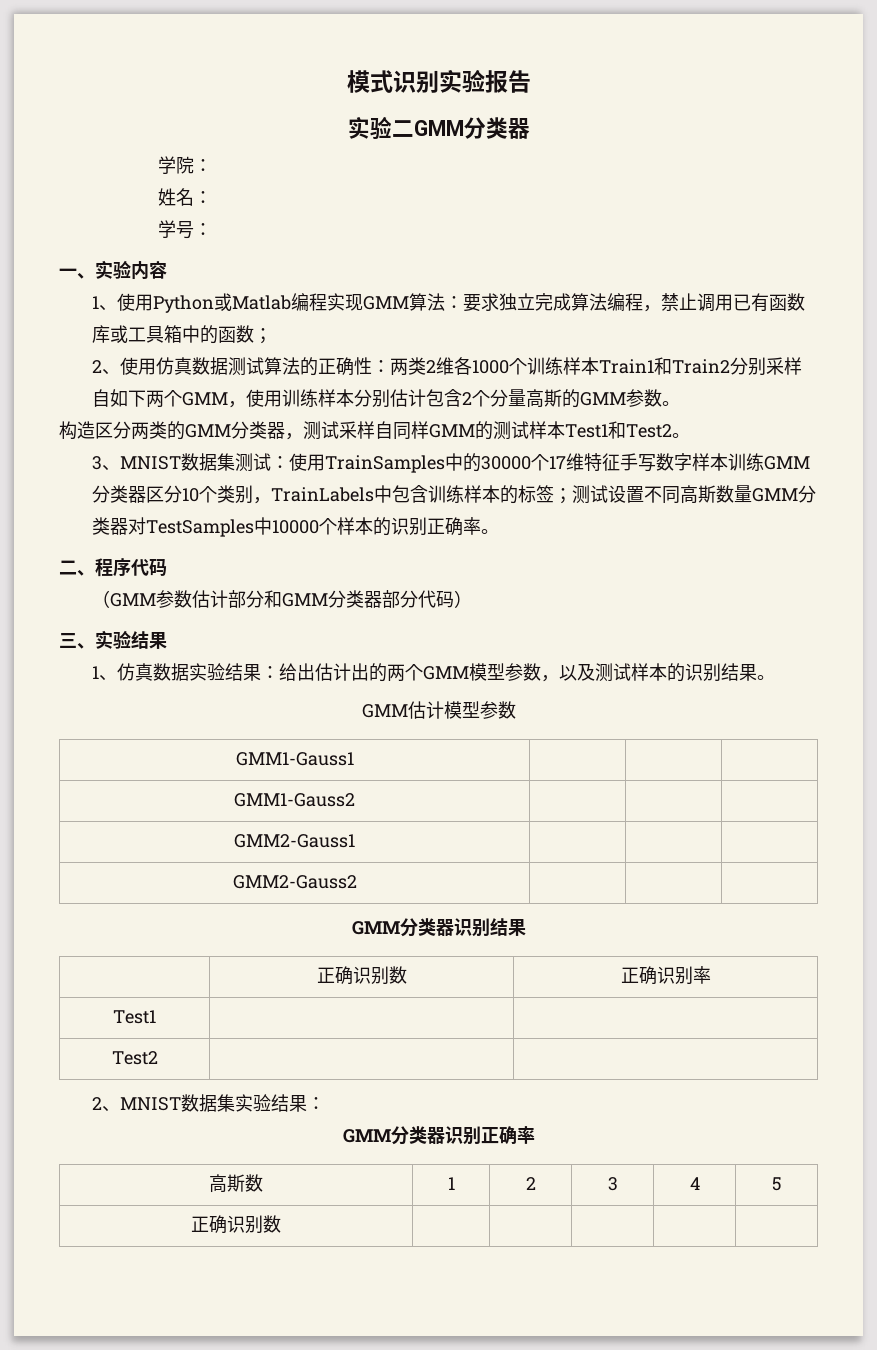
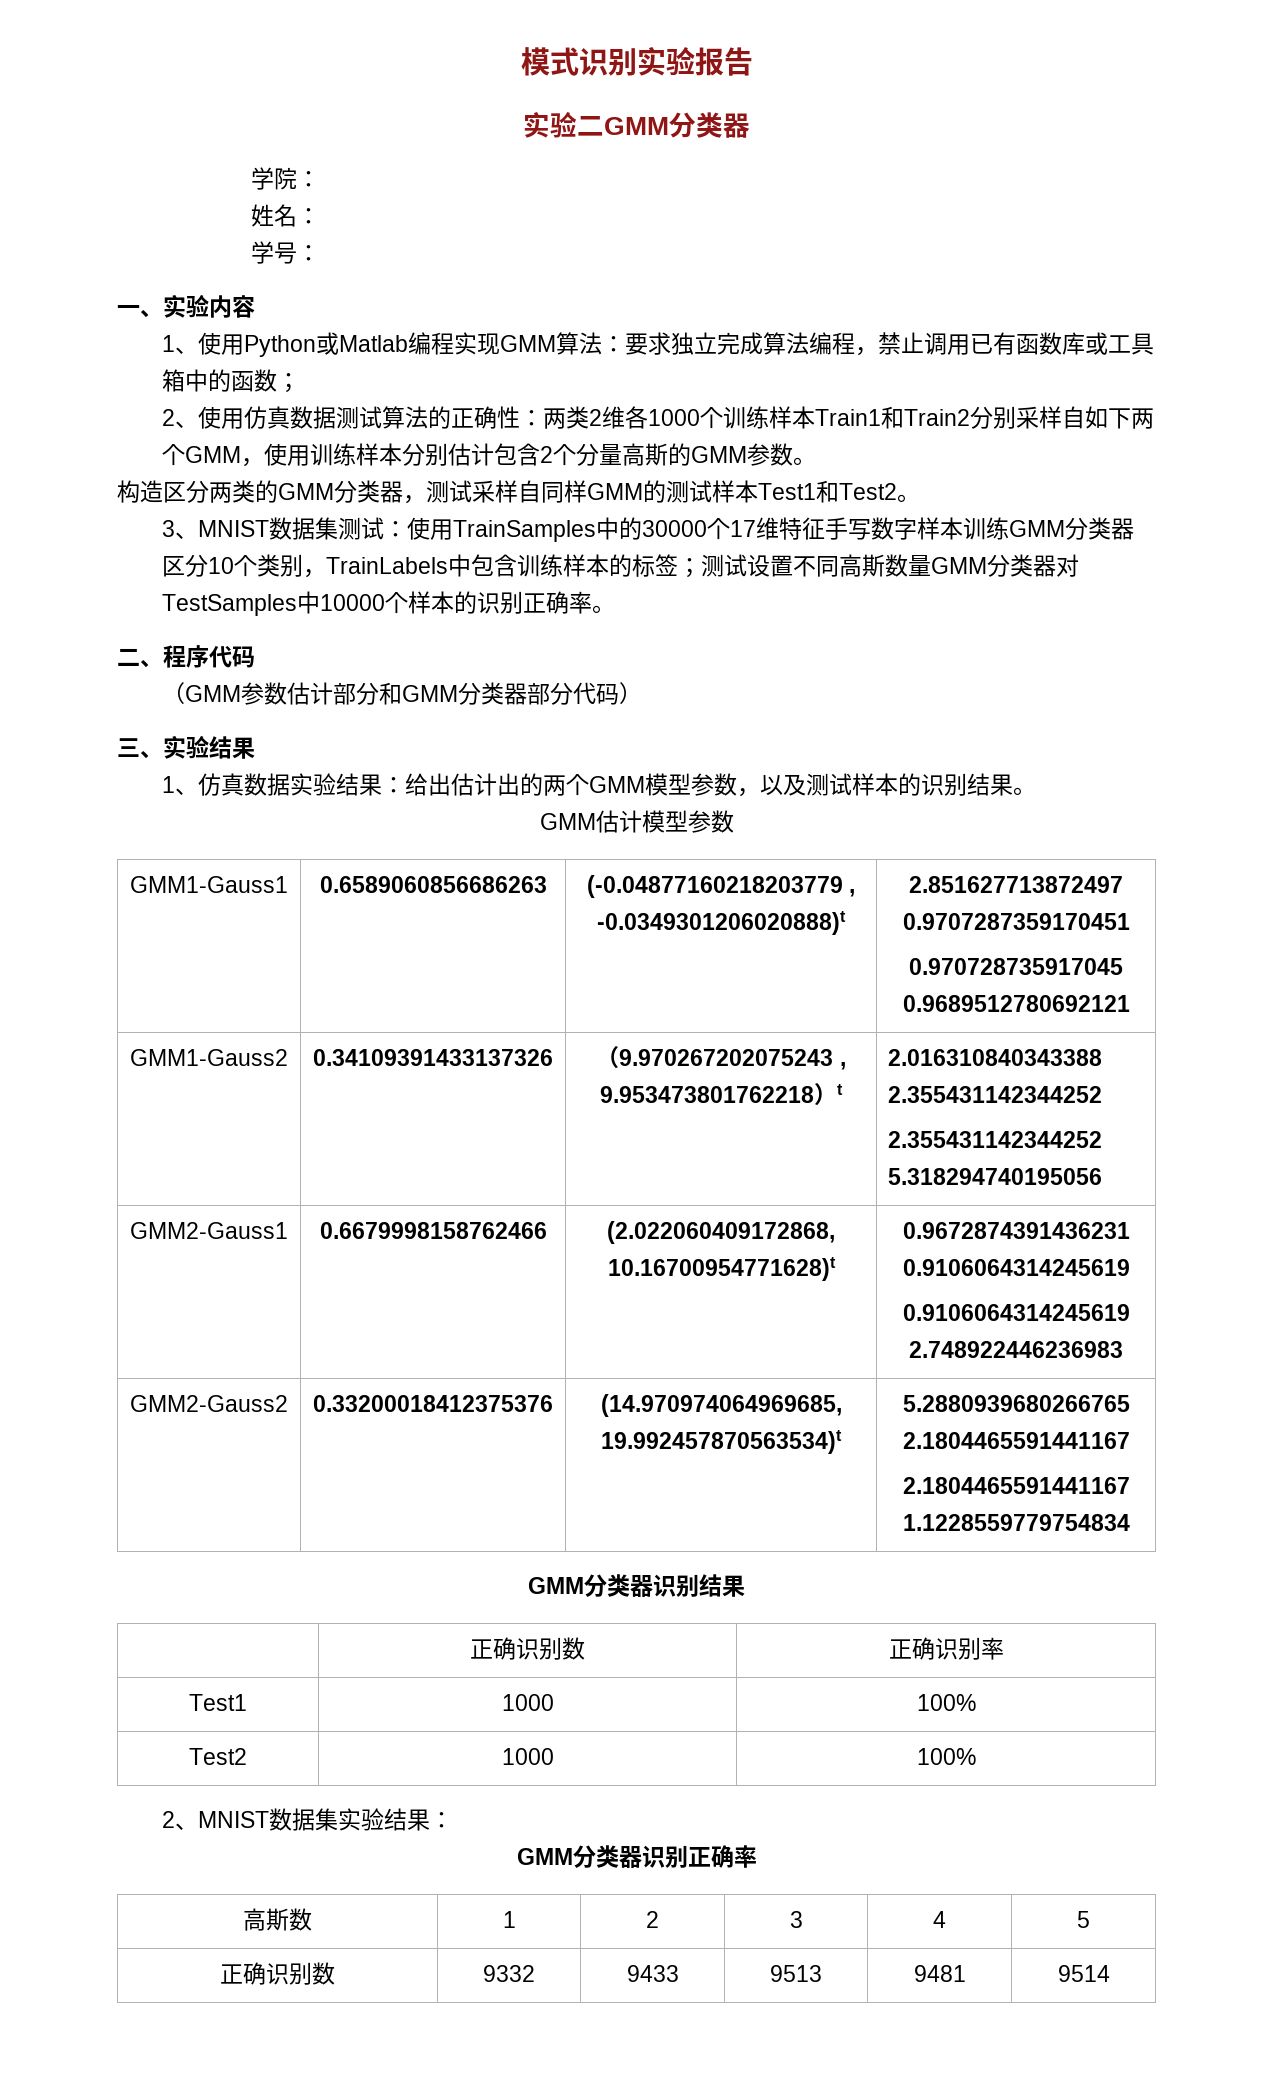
- GMM1-Gauss1 | | |
- GMM1-Gauss2 | | |
- GMM2-Gauss1 | | |
- GMM2-Gauss2 | | |
+ GMM1-Gauss1 | 0.6589060856686263 | (-0.04877160218203779 , -0.0349301206020888)t | 2.851627713872497 0.9707287359170451
+ 0.970728735917045 0.9689512780692121
+ GMM1-Gauss2 | 0.34109391433137326 | （9.970267202075243 , 9.953473801762218）t | 2.016310840343388 2.355431142344252
+ 2.355431142344252 5.318294740195056
+ GMM2-Gauss1 | 0.6679998158762466 | (2.022060409172868, 10.16700954771628)t | 0.9672874391436231 0.9106064314245619
+ 0.9106064314245619 2.748922446236983
+ GMM2-Gauss2 | 0.33200018412375376 | (14.970974064969685, 19.992457870563534)t | 5.2880939680266765 2.1804465591441167
+ 2.1804465591441167 1.1228559779754834
- Test1 | |
+ Test1 | 1000 | 100%
- Test2 | |
+ Test2 | 1000 | 100%
- 正确识别数 | | | | |
+ 正确识别数 | 9332 | 9433 | 9513 | 9481 | 9514

